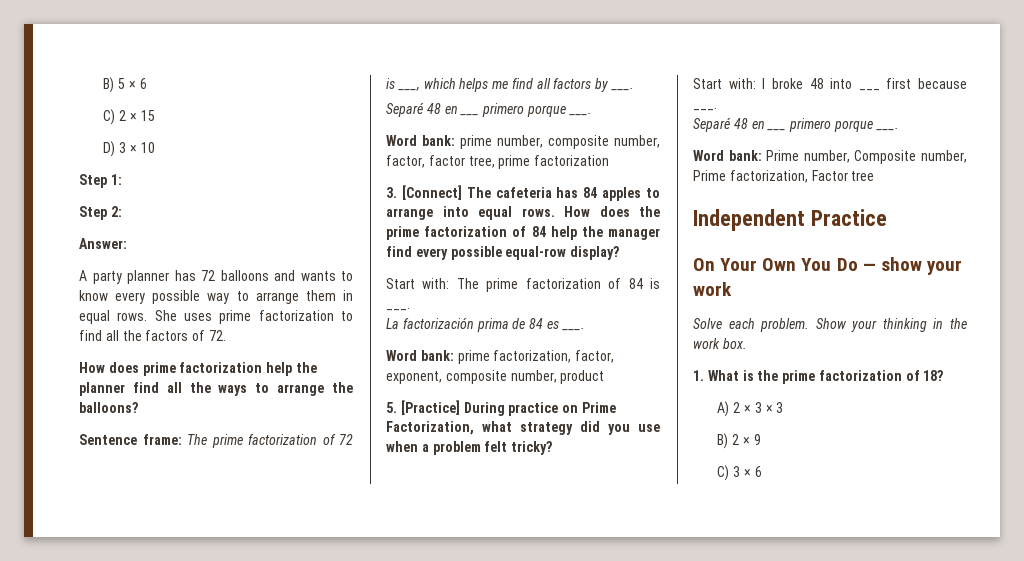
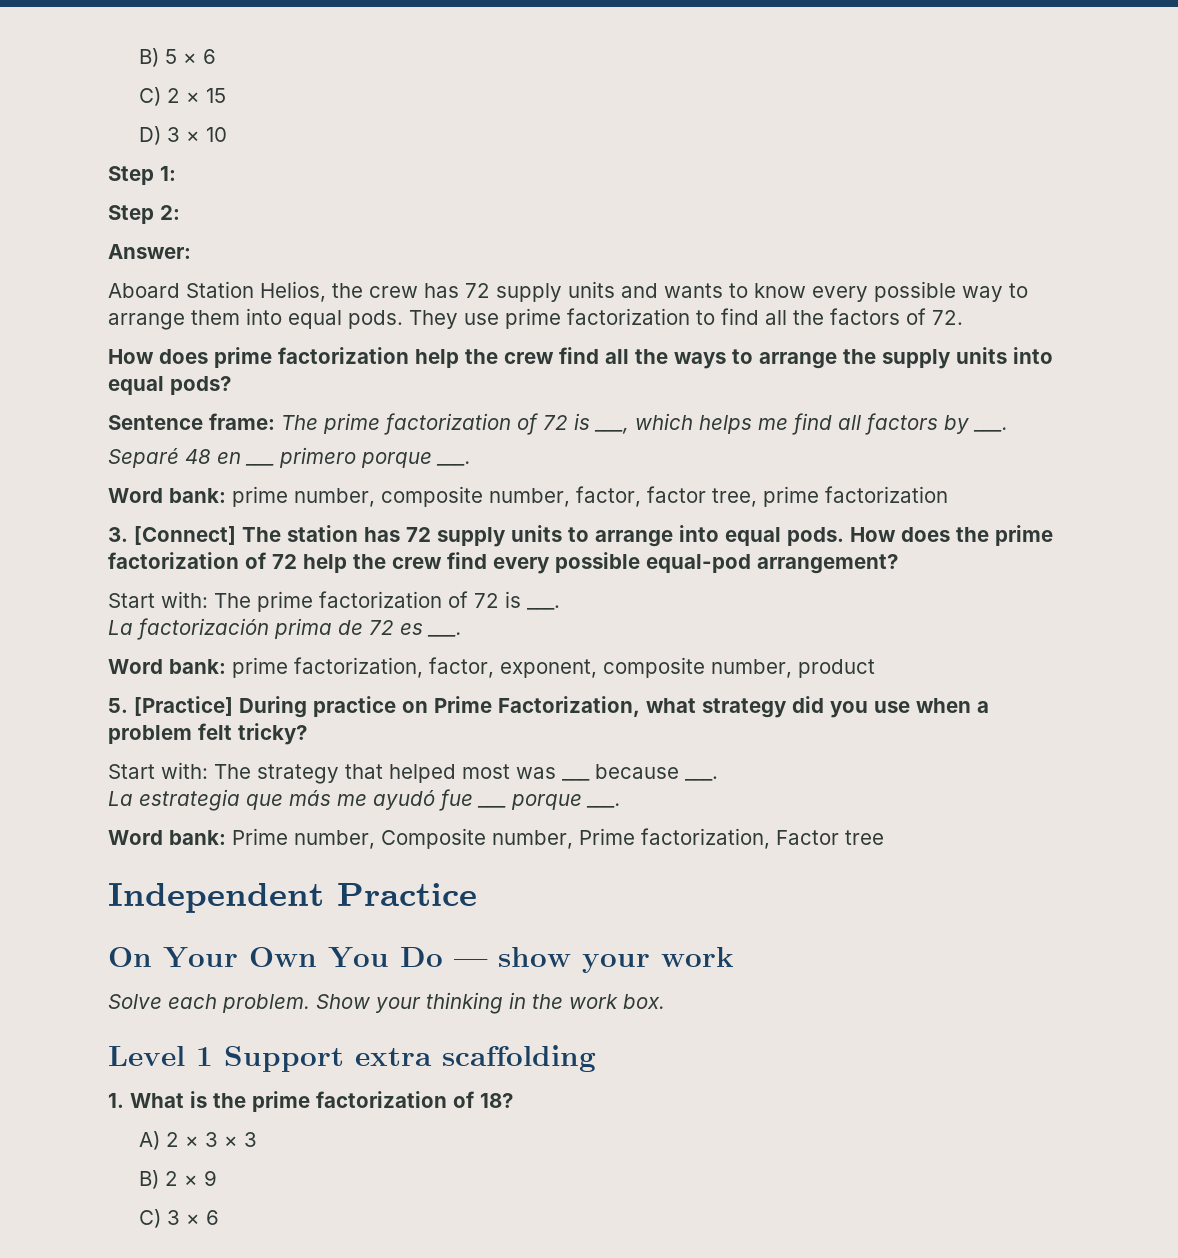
- A party planner has 72 balloons and wants to know every possible way to arrange them in equal rows. She uses prime factorization to find all the factors of 72.
+ Aboard Station Helios, the crew has 72 supply units and wants to know every possible way to arrange them into equal pods. They use prime factorization to find all the factors of 72.
- How does prime factorization help the planner find all the ways to arrange the balloons?
+ How does prime factorization help the crew find all the ways to arrange the supply units into equal pods?
- 3. [Connect] The cafeteria has 84 apples to arrange into equal rows.
+ 3. [Connect] The station has 72 supply units to arrange into equal pods.
- How does the prime factorization of 84 help the manager find every possible equal-row display?
+ How does the prime factorization of 72 help the crew find every possible equal-pod arrangement?
- Start with: The prime factorization of 84 is ___.
+ Start with: The prime factorization of 72 is ___.
- La factorización prima de 84 es ___.
+ La factorización prima de 72 es ___.
- Start with: I broke 48 into ___ first because ___.
- Separé 48 en ___ primero porque ___.
+ Start with: The strategy that helped most was ___ because ___.
+ La estrategia que más me ayudó fue ___ porque ___.
+ Level 1 Support extra scaffolding

